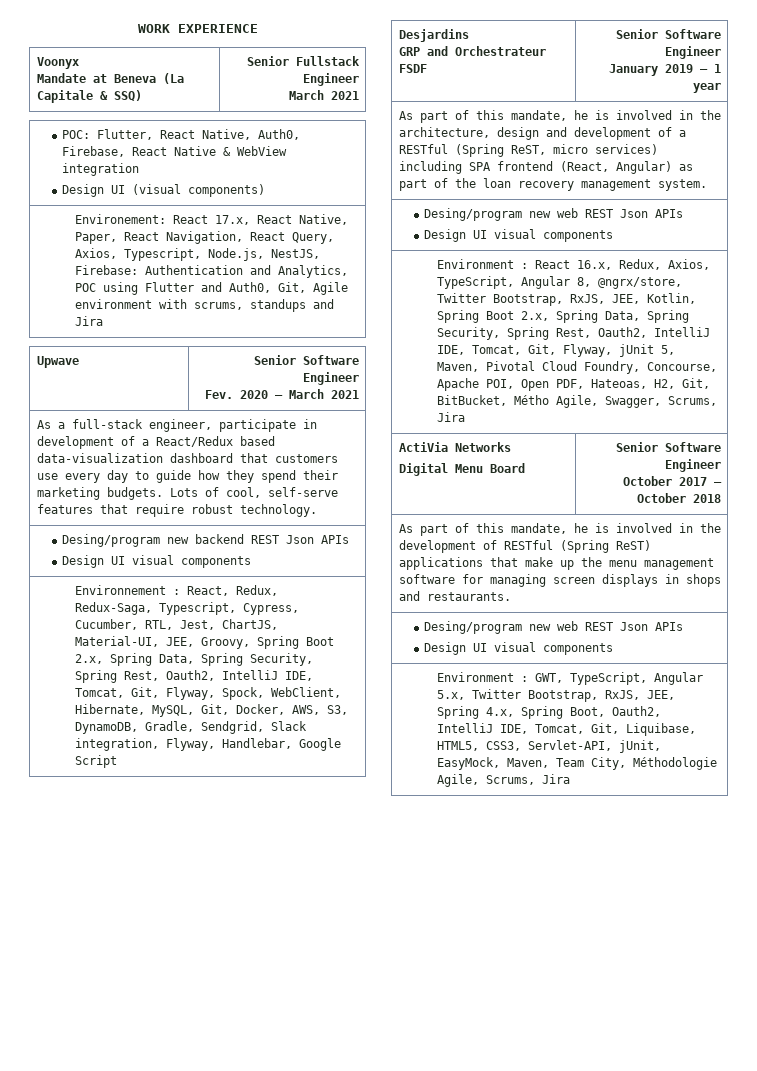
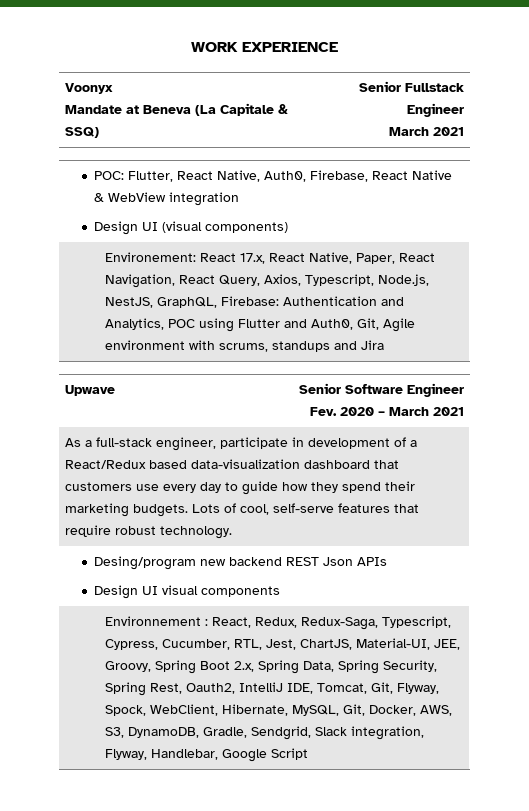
- Environement: React 17.x, React Native, Paper, React Navigation, React Query, Axios, Typescript, Node.js, NestJS, Firebase: Authentication and Analytics, POC using Flutter and Auth0, Git, Agile environment with scrums, standups and Jira
+ Environement: React 17.x, React Native, Paper, React Navigation, React Query, Axios, Typescript, Node.js, NestJS, GraphQL, Firebase: Authentication and Analytics, POC using Flutter and Auth0, Git, Agile environment with scrums, standups and Jira
- Desjardins
- GRP and Orchestrateur FSDF | Senior Software Engineer
- January 2019 – 1 year
- As part of this mandate, he is involved in the architecture, design and development of a RESTful (Spring ReST, micro services) including SPA frontend (React, Angular) as part of the loan recovery management system.
- Desing/program new web REST Json APIs
- Design UI visual components
- Environment : React 16.x, Redux, Axios, TypeScript, Angular 8, @ngrx/store, Twitter Bootstrap, RxJS, JEE, Kotlin, Spring Boot 2.x, Spring Data, Spring Security, Spring Rest, Oauth2, IntelliJ IDE, Tomcat, Git, Flyway, jUnit 5, Maven, Pivotal Cloud Foundry, Concourse, Apache POI, Open PDF, Hateoas, H2, Git, BitBucket, Métho Agile, Swagger, Scrums, Jira
- ActiVia Networks
- Digital Menu Board | Senior Software Engineer
- October 2017 – October 2018
- As part of this mandate, he is involved in the development of RESTful (Spring ReST) applications that make up the menu management software for managing screen displays in shops and restaurants.
- Desing/program new web REST Json APIs
- Design UI visual components
- Environment : GWT, TypeScript, Angular 5.x, Twitter Bootstrap, RxJS, JEE, Spring 4.x, Spring Boot, Oauth2, IntelliJ IDE, Tomcat, Git, Liquibase, HTML5, CSS3, Servlet-API, jUnit, EasyMock, Maven, Team City, Méthodologie Agile, Scrums, Jira

